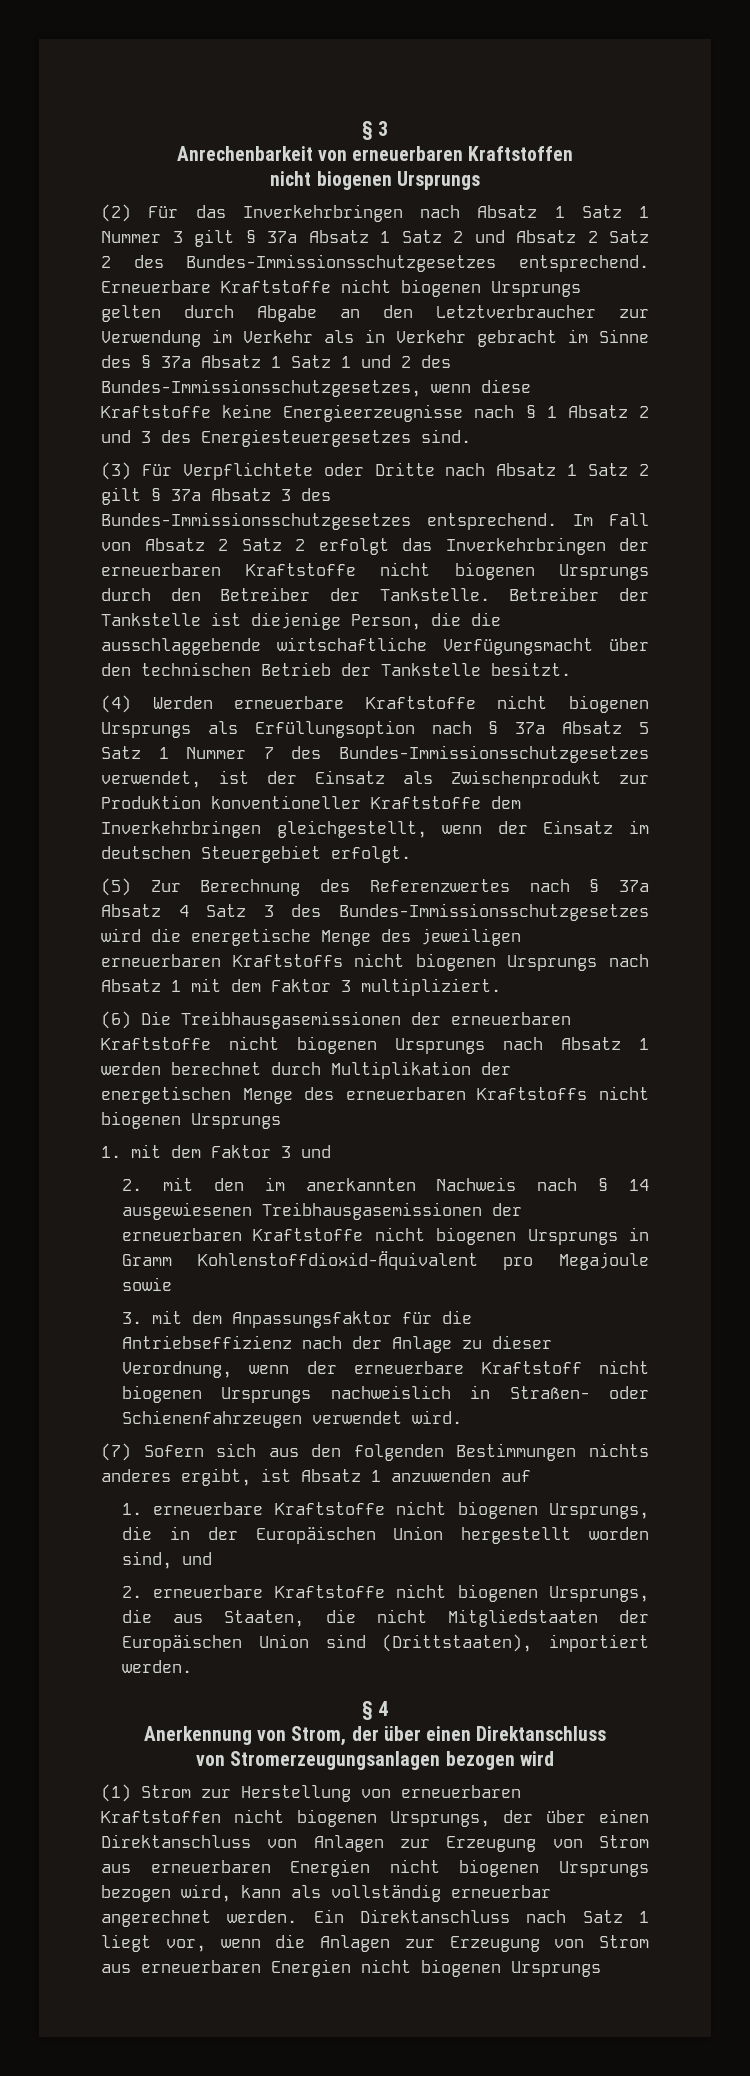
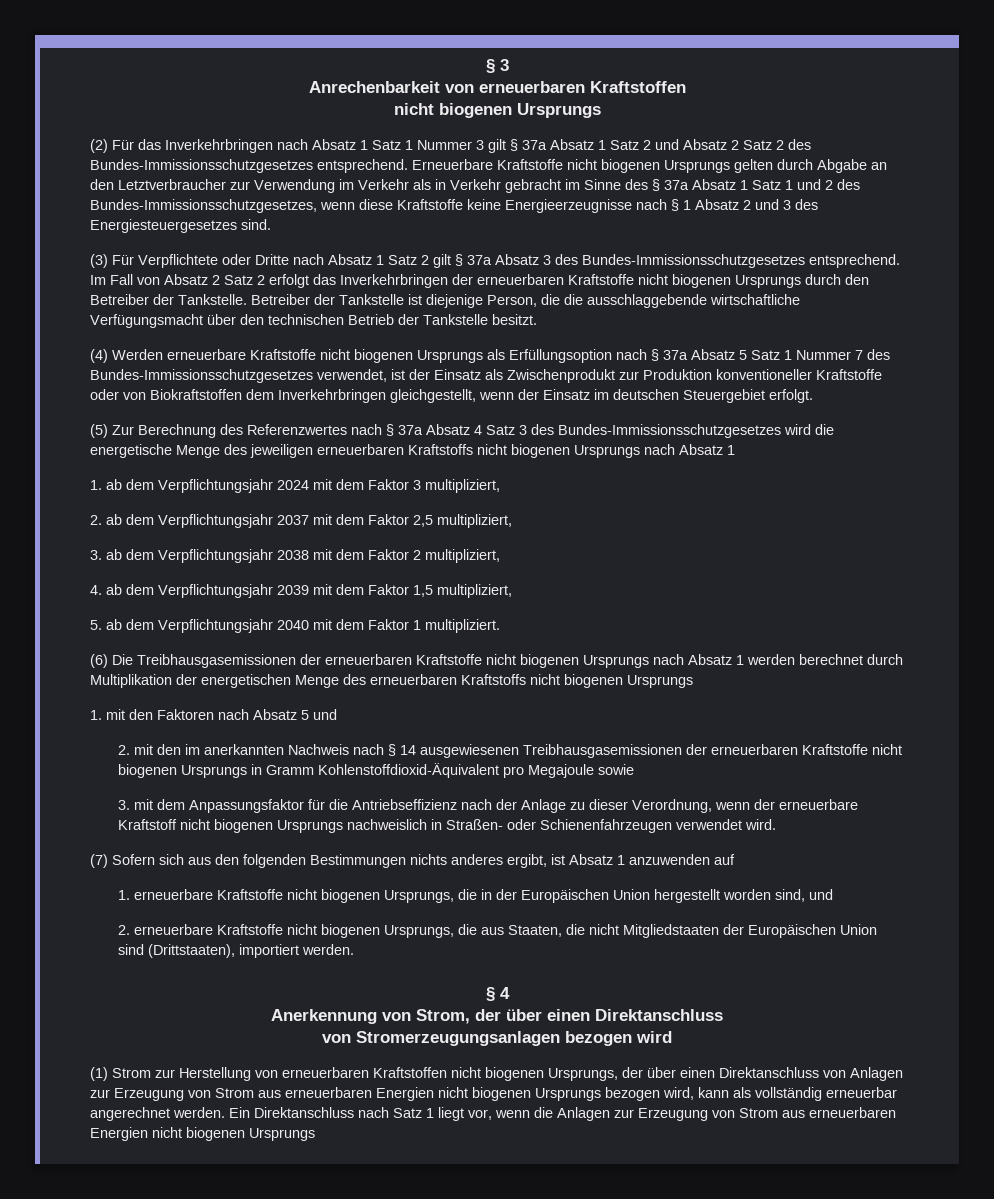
- (4) Werden erneuerbare Kraftstoffe nicht biogenen Ursprungs als Erfüllungsoption nach § 37a Absatz 5 Satz 1 Nummer 7 des Bundes-Immissionsschutzgesetzes verwendet, ist der Einsatz als Zwischenprodukt zur Produktion konventioneller Kraftstoffe dem Inverkehrbringen gleichgestellt, wenn der Einsatz im deutschen Steuergebiet erfolgt.
+ (4) Werden erneuerbare Kraftstoffe nicht biogenen Ursprungs als Erfüllungsoption nach § 37a Absatz 5 Satz 1 Nummer 7 des Bundes-Immissionsschutzgesetzes verwendet, ist der Einsatz als Zwischenprodukt zur Produktion konventioneller Kraftstoffe oder von Biokraftstoffen dem Inverkehrbringen gleichgestellt, wenn der Einsatz im deutschen Steuergebiet erfolgt.
- (5) Zur Berechnung des Referenzwertes nach § 37a Absatz 4 Satz 3 des Bundes-Immissionsschutzgesetzes wird die energetische Menge des jeweiligen erneuerbaren Kraftstoffs nicht biogenen Ursprungs nach Absatz 1 mit dem Faktor 3 multipliziert.
+ (5) Zur Berechnung des Referenzwertes nach § 37a Absatz 4 Satz 3 des Bundes-Immissionsschutzgesetzes wird die energetische Menge des jeweiligen erneuerbaren Kraftstoffs nicht biogenen Ursprungs nach Absatz 1
+ 1. ab dem Verpflichtungsjahr 2024 mit dem Faktor 3 multipliziert,
+ 2. ab dem Verpflichtungsjahr 2037 mit dem Faktor 2,5 multipliziert,
+ 3. ab dem Verpflichtungsjahr 2038 mit dem Faktor 2 multipliziert,
+ 4. ab dem Verpflichtungsjahr 2039 mit dem Faktor 1,5 multipliziert,
+ 5. ab dem Verpflichtungsjahr 2040 mit dem Faktor 1 multipliziert.
- 1. mit dem Faktor 3 und
+ 1. mit den Faktoren nach Absatz 5 und

